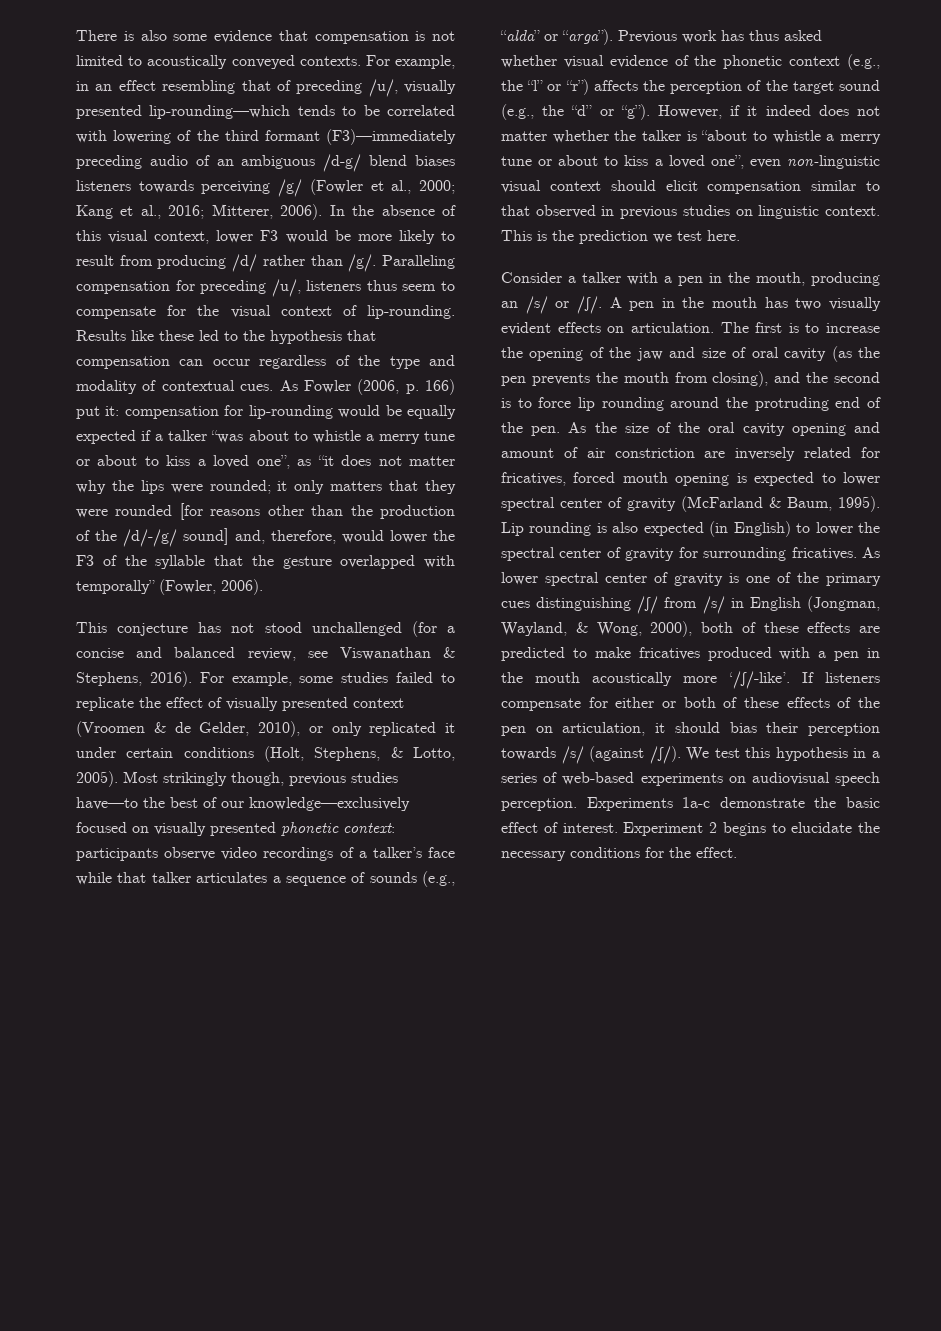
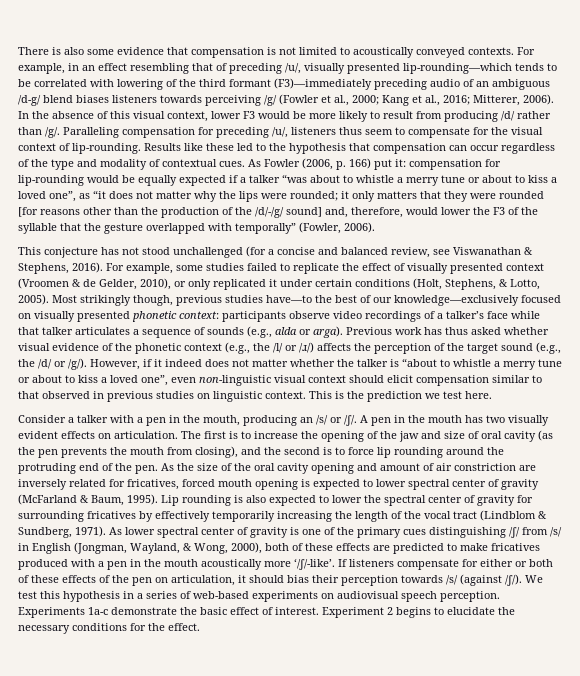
- Most strikingly though, previous studies have—to the best of our knowledge—exclusively focused on visually presented phonetic context: participants observe video recordings of a talker’s face while that talker articulates a sequence of sounds (e.g., “alda” or “arga”).
+ Most strikingly though, previous studies have—to the best of our knowledge—exclusively focused on visually presented phonetic context: participants observe video recordings of a talker’s face while that talker articulates a sequence of sounds (e.g., alda or arga).
- Previous work has thus asked whether visual evidence of the phonetic context (e.g., the “l” or “r”) affects the perception of the target sound (e.g., the “d” or “g”).
+ Previous work has thus asked whether visual evidence of the phonetic context (e.g., the /l/ or /ɹ/) affects the perception of the target sound (e.g., the /d/ or /g/).
- Lip rounding is also expected (in English) to lower the spectral center of gravity for surrounding fricatives.
+ Lip rounding is also expected to lower the spectral center of gravity for surrounding fricatives by effectively temporarily increasing the length of the vocal tract (Lindblom & Sundberg, 1971).

